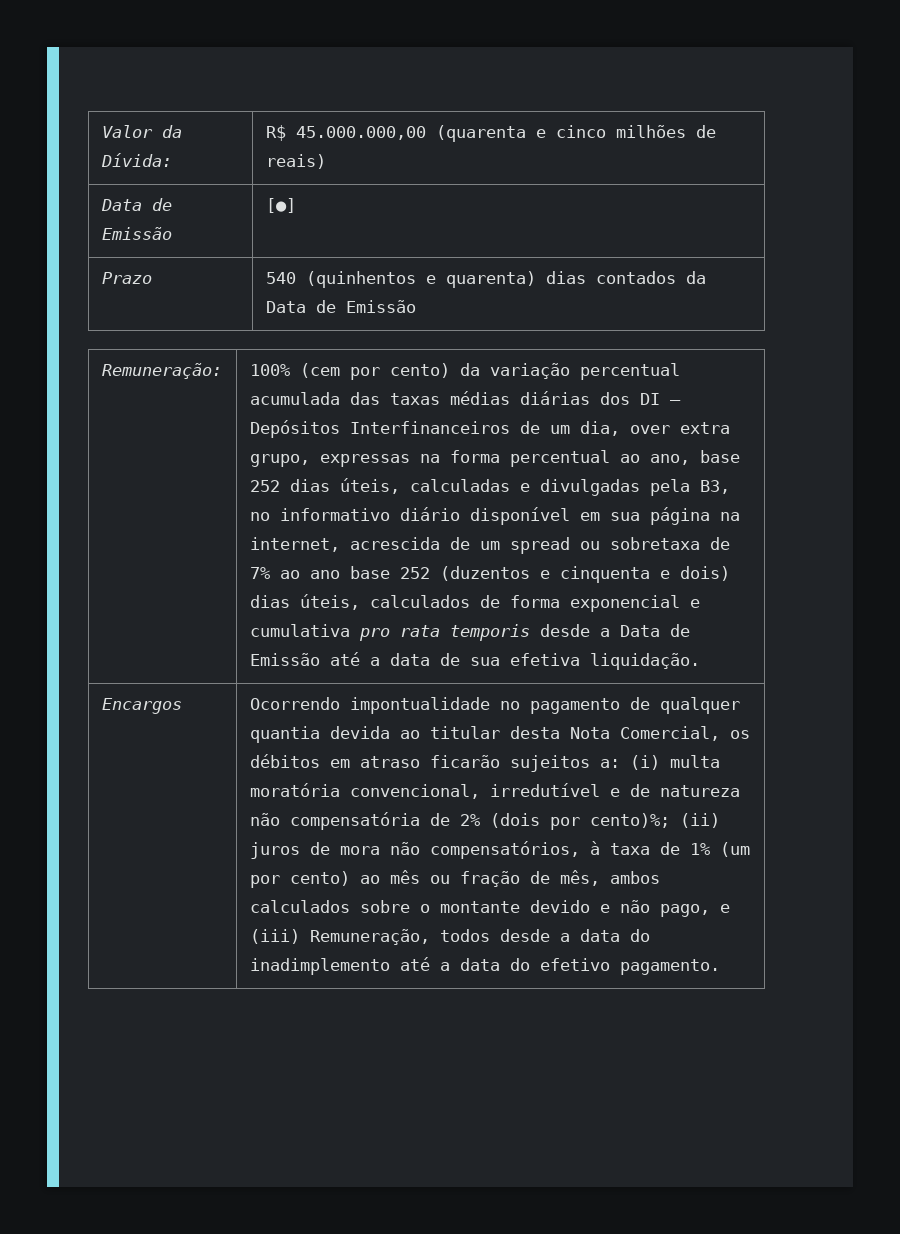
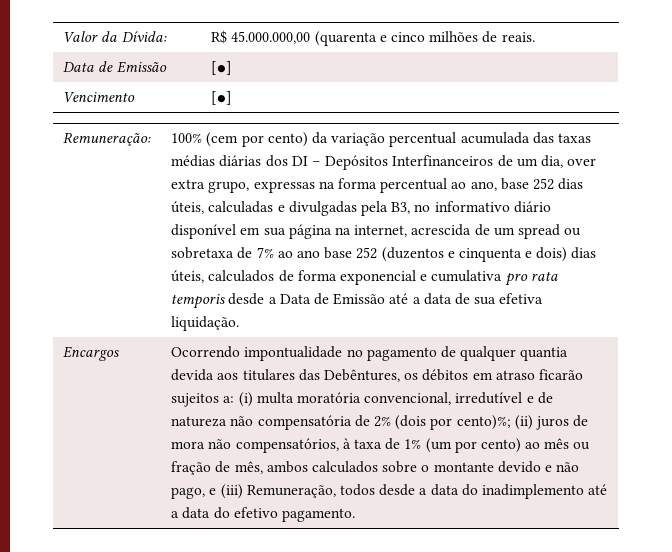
- Valor da Dívida: | R$ 45.000.000,00 (quarenta e cinco milhões de reais)
+ Valor da Dívida: | R$ 45.000.000,00 (quarenta e cinco milhões de reais.
- Prazo | 540 (quinhentos e quarenta) dias contados da Data de Emissão
+ Vencimento | [●]
- Ocorrendo impontualidade no pagamento de qualquer quantia devida ao titular desta Nota Comercial, os débitos em atraso ficarão sujeitos a:
+ Ocorrendo impontualidade no pagamento de qualquer quantia devida aos titulares das Debêntures, os débitos em atraso ficarão sujeitos a:

